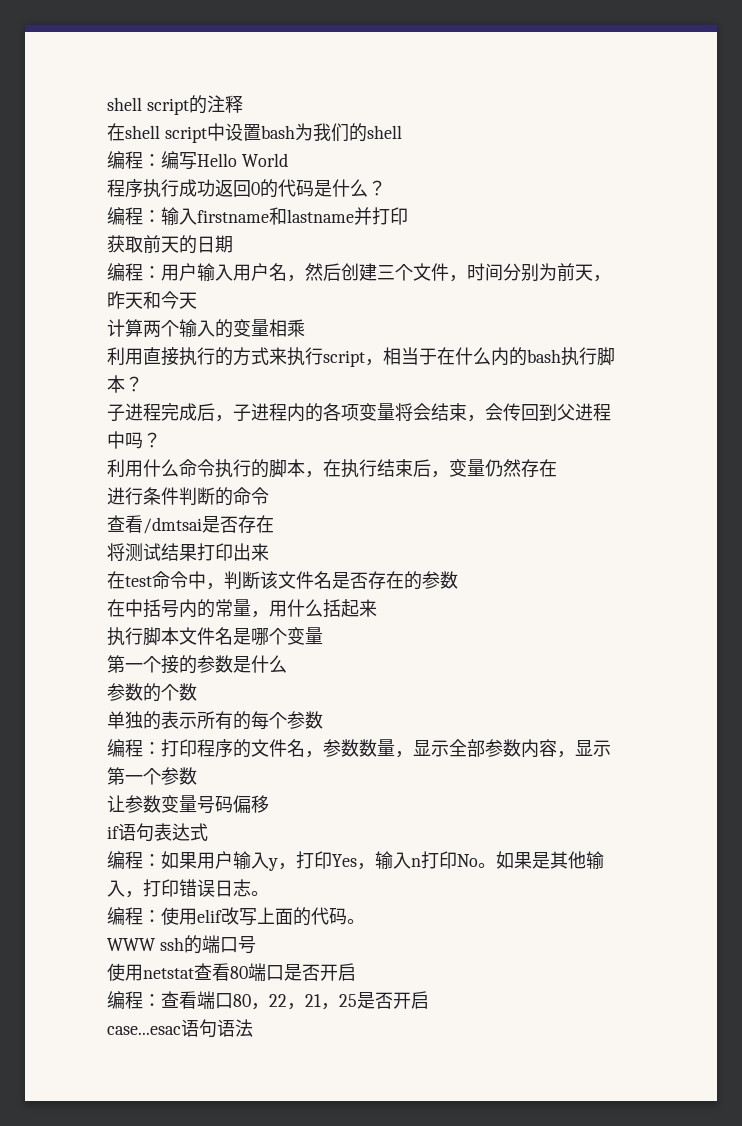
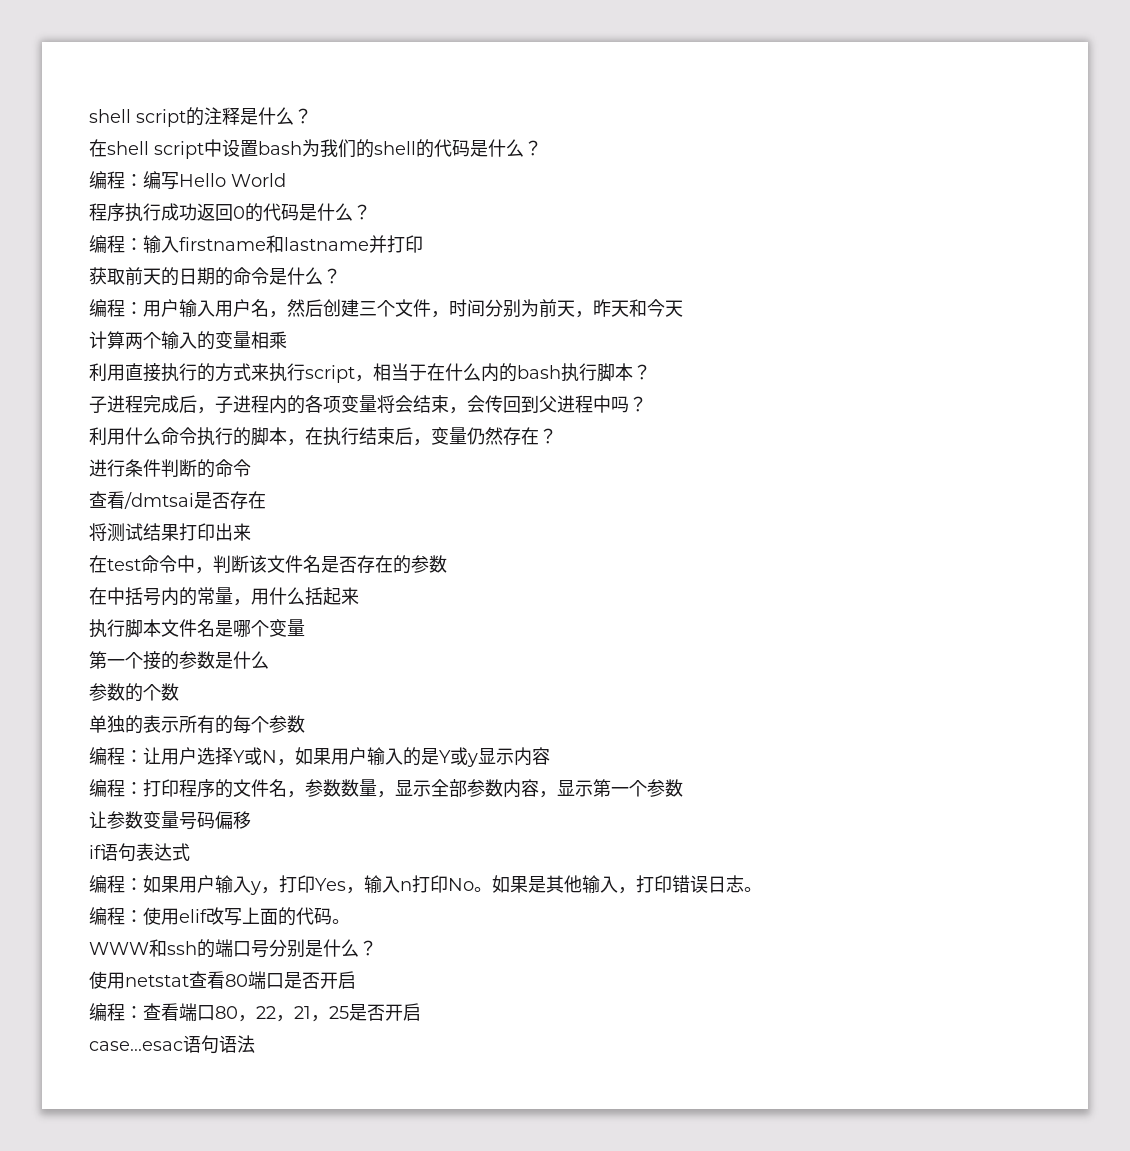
- shell script的注释
+ shell script的注释是什么？
- 在shell script中设置bash为我们的shell
+ 在shell script中设置bash为我们的shell的代码是什么？
- 获取前天的日期
+ 获取前天的日期的命令是什么？
- 利用什么命令执行的脚本，在执行结束后，变量仍然存在
+ 利用什么命令执行的脚本，在执行结束后，变量仍然存在？
+ 编程：让用户选择Y或N，如果用户输入的是Y或y显示内容
- WWW ssh的端口号
+ WWW和ssh的端口号分别是什么？

